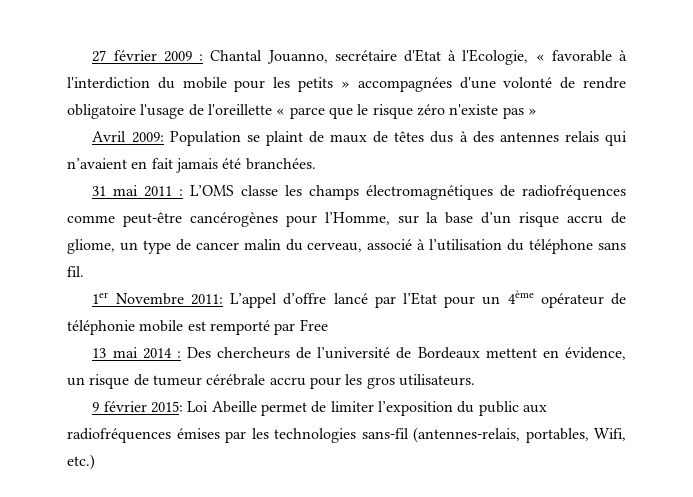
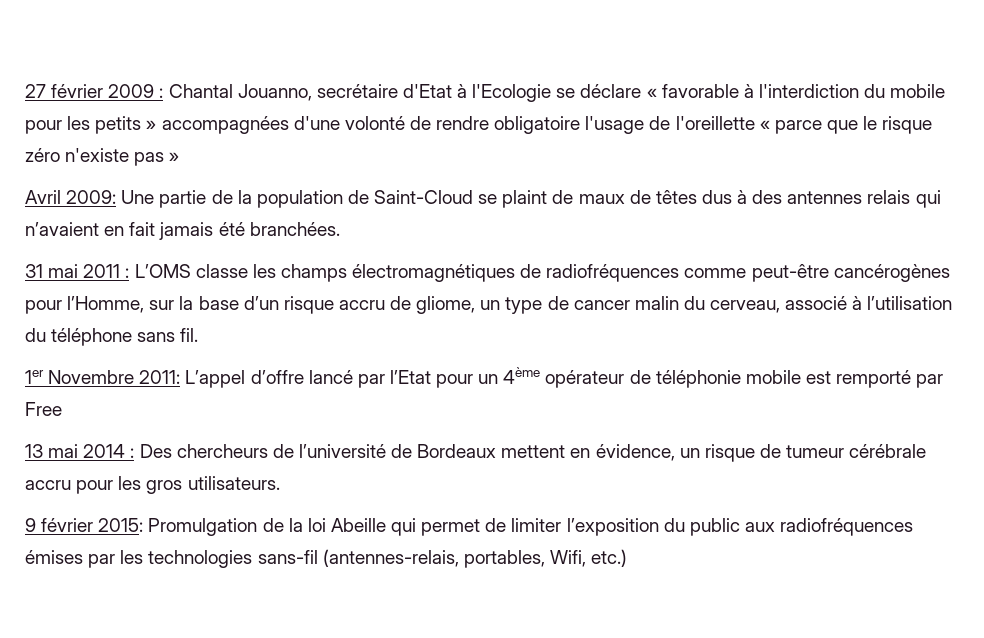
- 27 février 2009 : Chantal Jouanno, secrétaire d'Etat à l'Ecologie, « favorable à l'interdiction du mobile pour les petits » accompagnées d'une volonté de rendre obligatoire l'usage de l'oreillette « parce que le risque zéro n'existe pas »
+ 27 février 2009 : Chantal Jouanno, secrétaire d'Etat à l'Ecologie se déclare « favorable à l'interdiction du mobile pour les petits » accompagnées d'une volonté de rendre obligatoire l'usage de l'oreillette « parce que le risque zéro n'existe pas »
- Avril 2009: Population se plaint de maux de têtes dus à des antennes relais qui n’avaient en fait jamais été branchées.
+ Avril 2009: Une partie de la population de Saint-Cloud se plaint de maux de têtes dus à des antennes relais qui n’avaient en fait jamais été branchées.
- 9 février 2015: Loi Abeille permet de limiter l’exposition du public aux radiofréquences émises par les technologies sans-fil (antennes-relais, portables, Wifi, etc.)
+ 9 février 2015: Promulgation de la loi Abeille qui permet de limiter l’exposition du public aux radiofréquences émises par les technologies sans-fil (antennes-relais, portables, Wifi, etc.)

